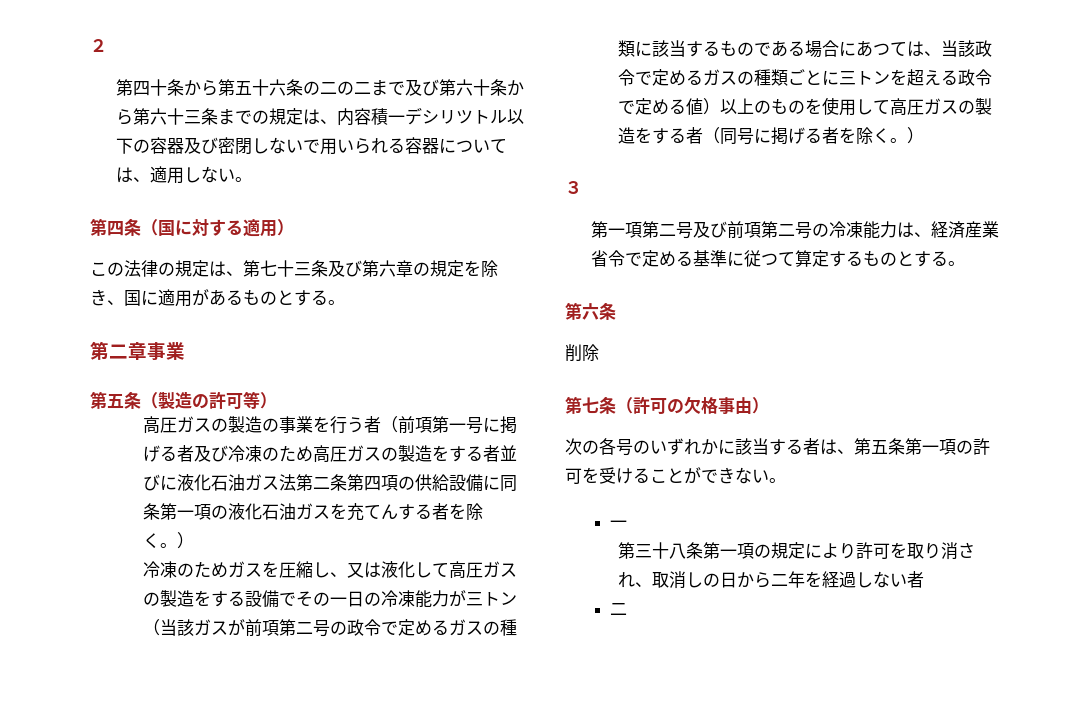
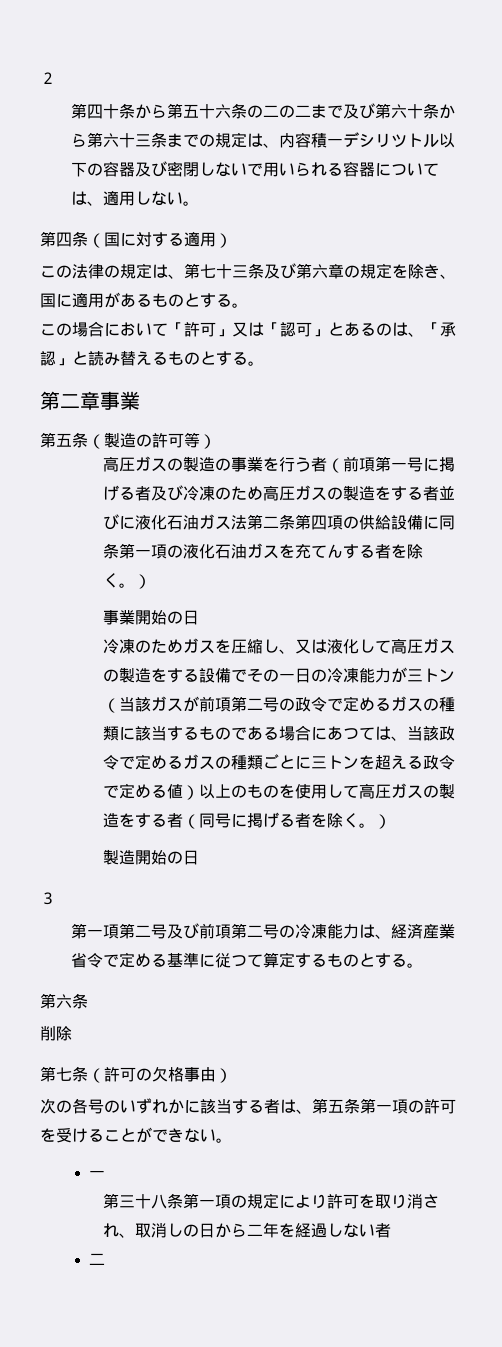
+ この場合において「許可」又は「認可」とあるのは、「承認」と読み替えるものとする。
+ 事業開始の日
+ 製造開始の日

